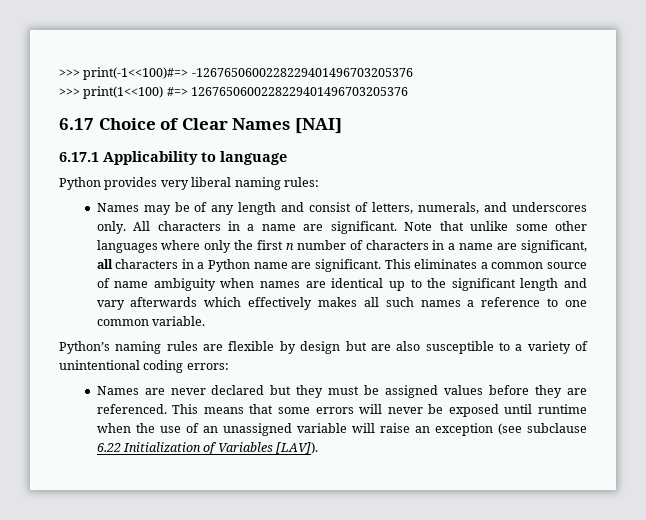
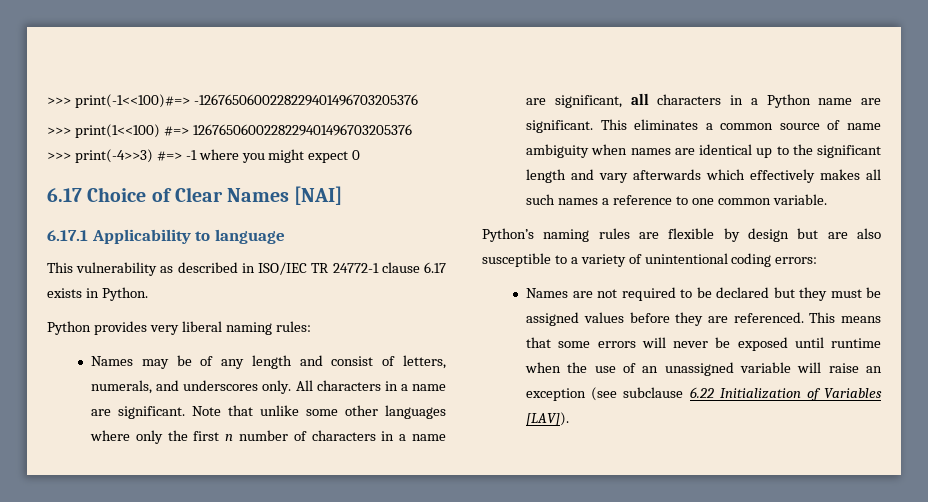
+ >>> print(-4>>3) #=> -1 where you might expect 0
+ This vulnerability as described in ISO/IEC TR 24772-1 clause 6.17 exists in Python.
- Names are never declared but they must be assigned values before they are referenced.
+ Names are not required to be declared but they must be assigned values before they are referenced.

